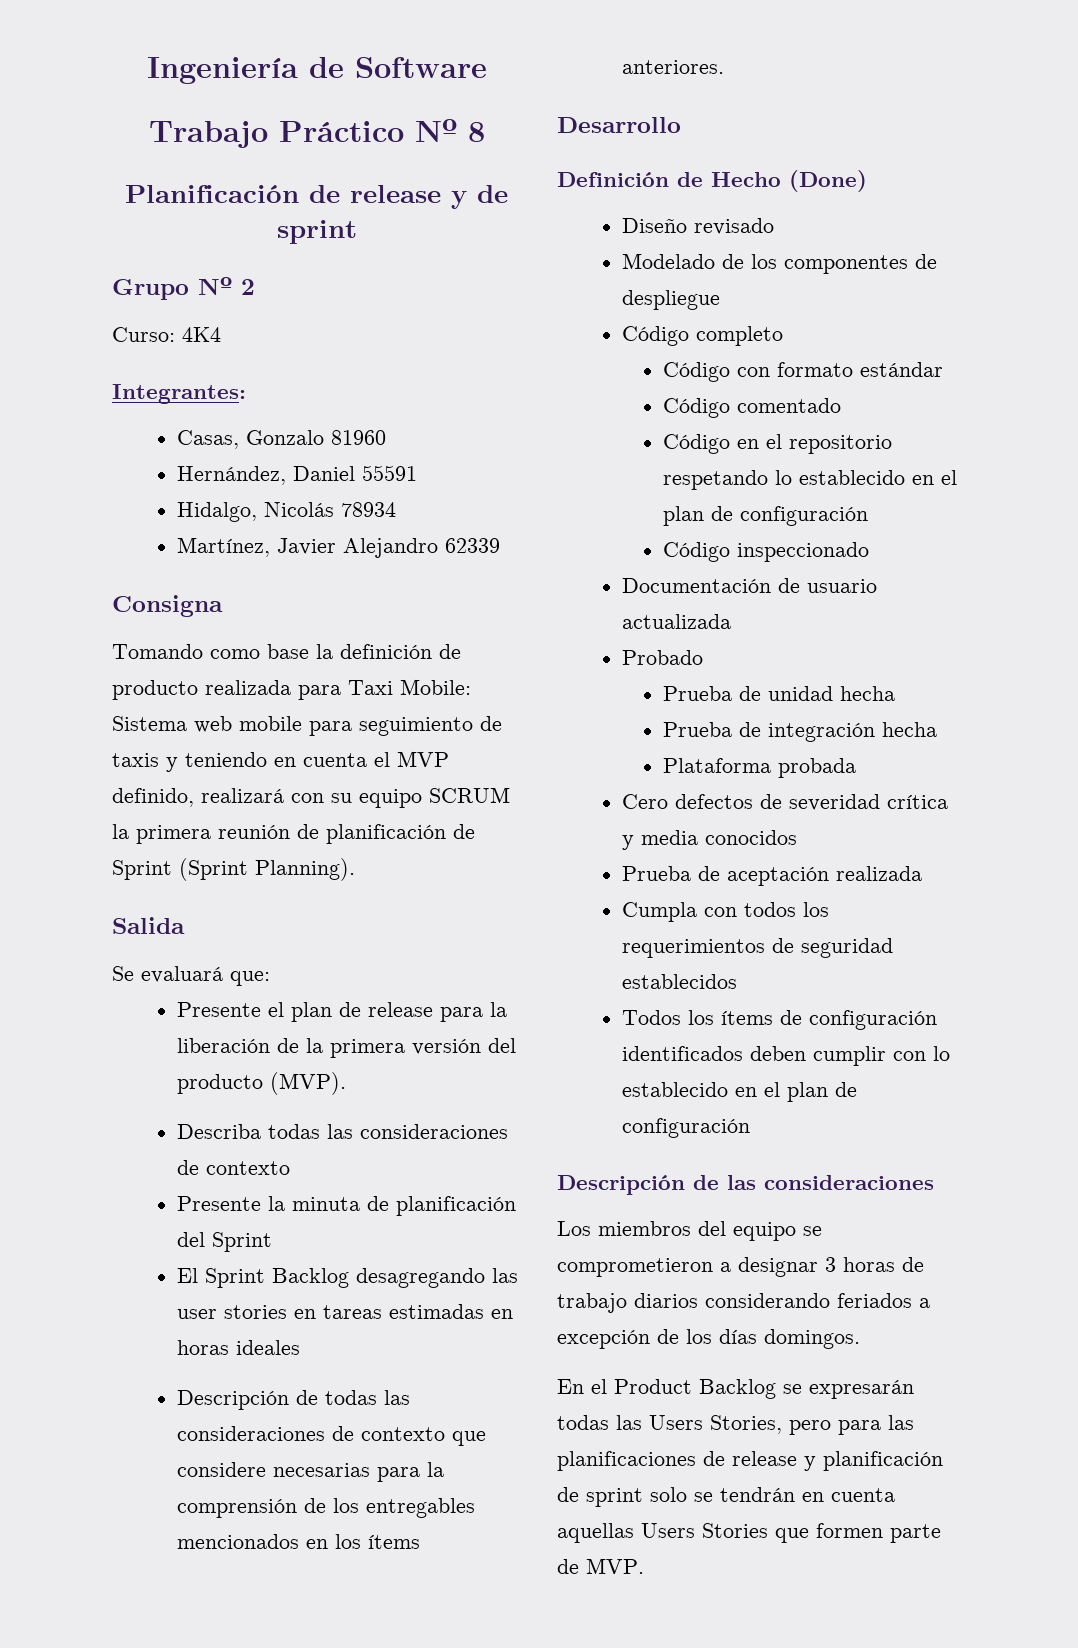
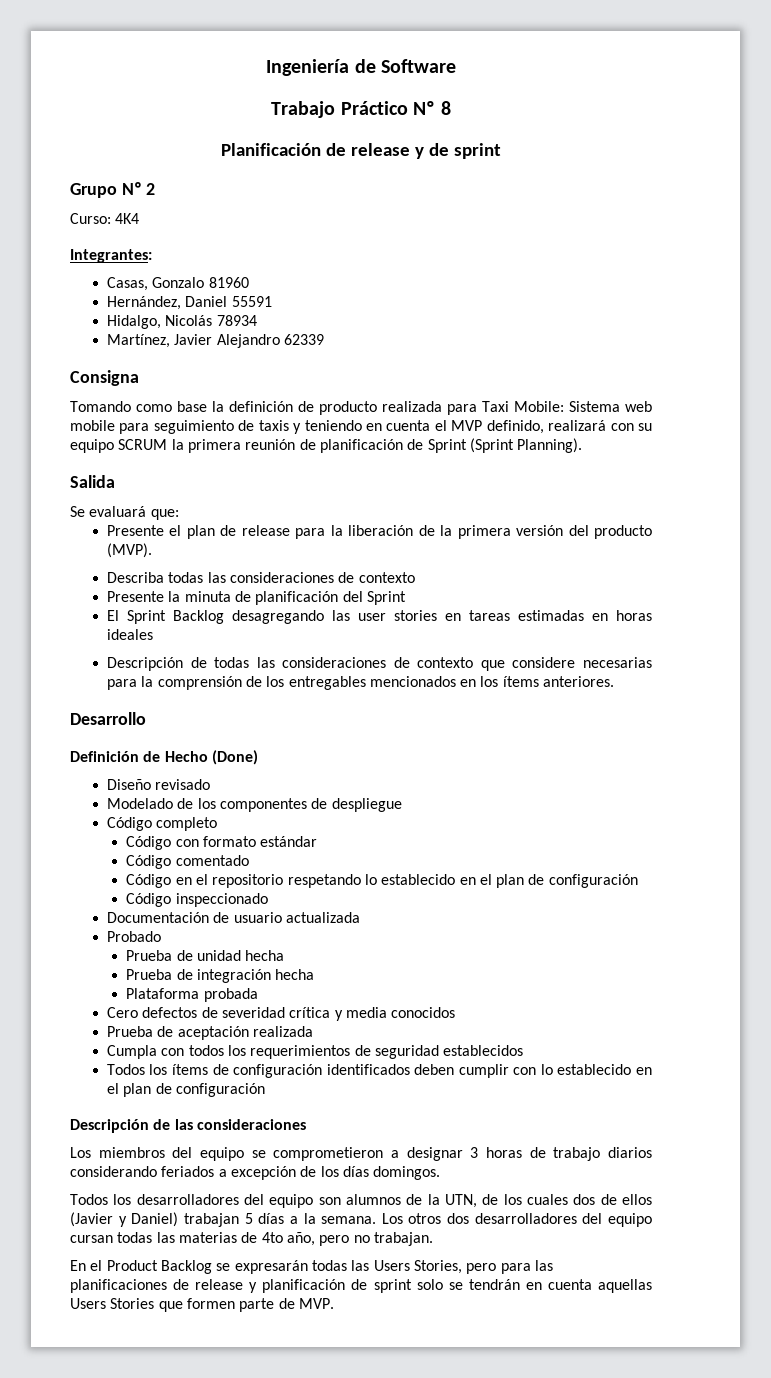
+ Todos los desarrolladores del equipo son alumnos de la UTN, de los cuales dos de ellos (Javier y Daniel) trabajan 5 días a la semana. Los otros dos desarrolladores del equipo cursan todas las materias de 4to año, pero no trabajan.

